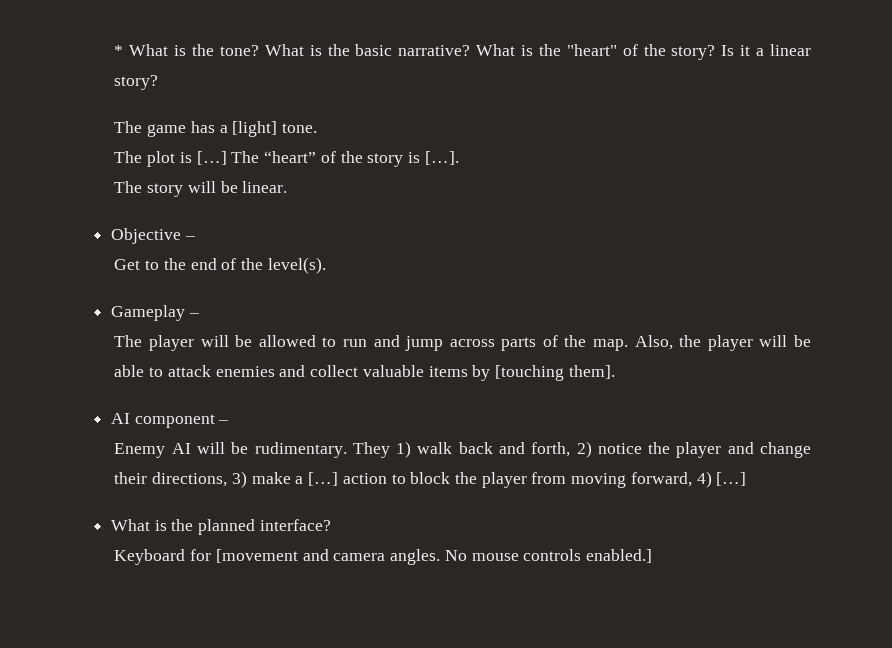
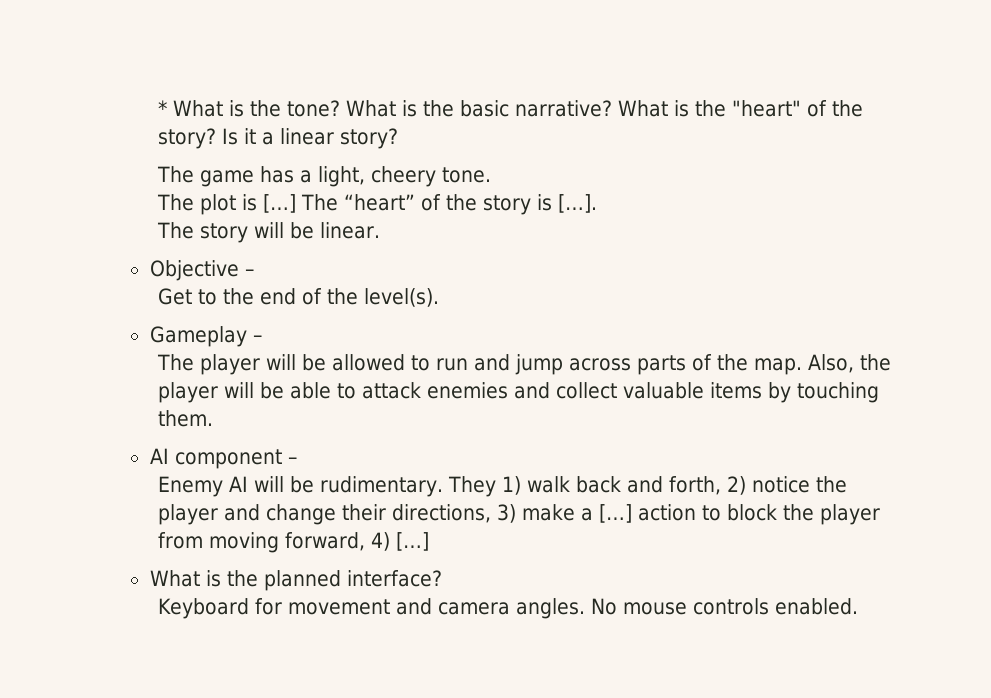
- The game has a [light] tone.
+ The game has a light, cheery tone.
- Also, the player will be able to attack enemies and collect valuable items by [touching them].
+ Also, the player will be able to attack enemies and collect valuable items by touching them.
- Keyboard for [movement and camera angles.
+ Keyboard for movement and camera angles.
- No mouse controls enabled.]
+ No mouse controls enabled.

